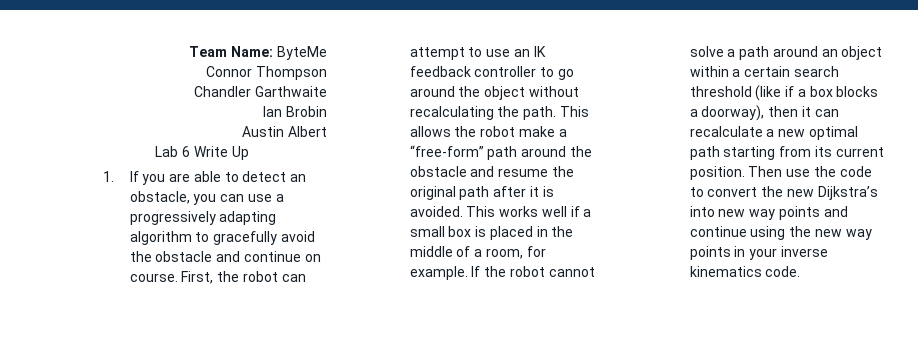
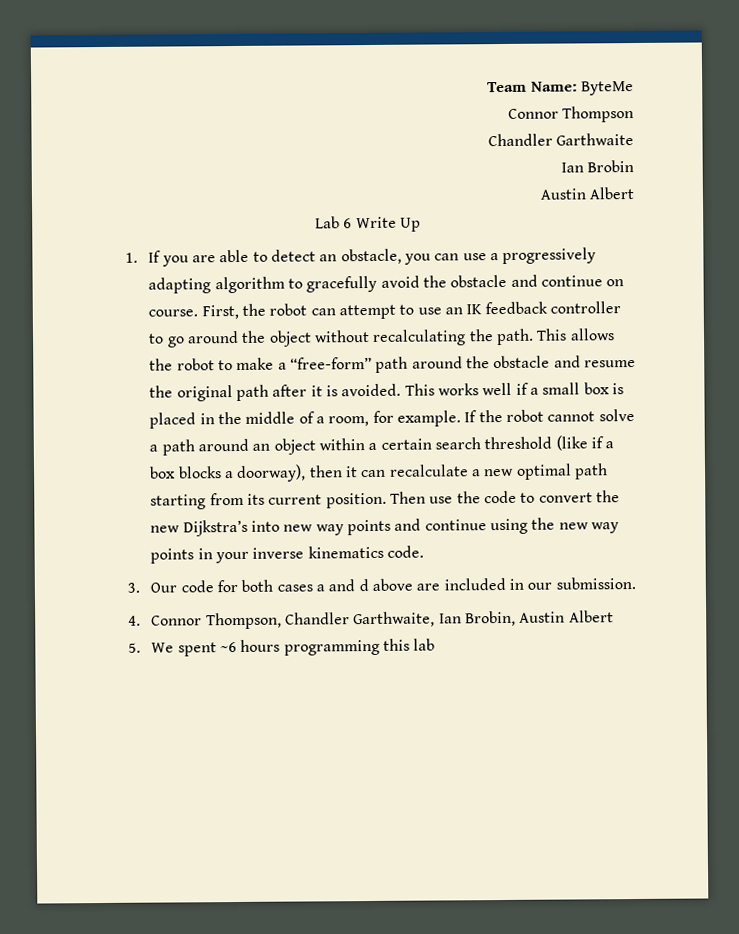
- This allows the robot make a “free-form” path around the obstacle and resume the original path after it is avoided.
+ This allows the robot to make a “free-form” path around the obstacle and resume the original path after it is avoided.
+ 3. Our code for both cases a and d above are included in our submission.
+ 4. Connor Thompson, Chandler Garthwaite, Ian Brobin, Austin Albert
+ 5. We spent ~6 hours programming this lab

